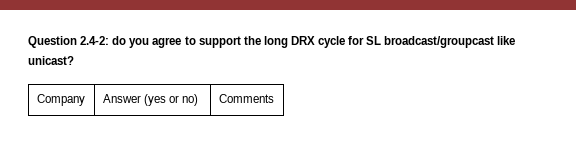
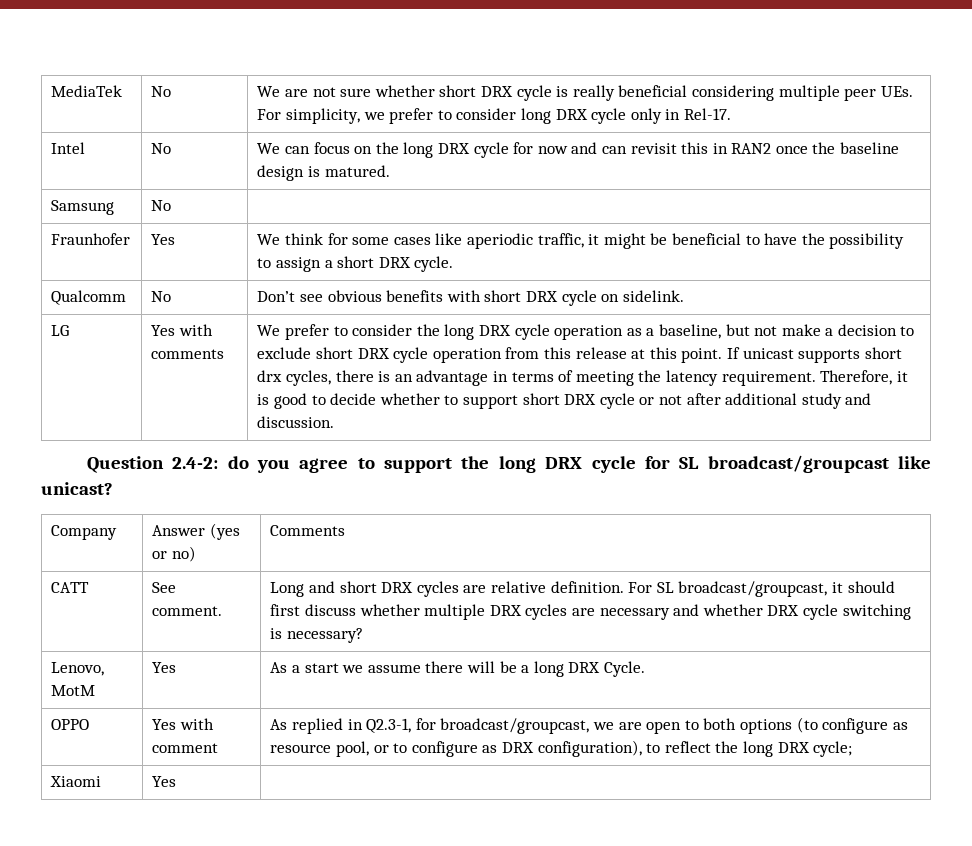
+ MediaTek | No | We are not sure whether short DRX cycle is really beneficial considering multiple peer UEs. For simplicity, we prefer to consider long DRX cycle only in Rel-17.
+ Intel | No | We can focus on the long DRX cycle for now and can revisit this in RAN2 once the baseline design is matured.
+ Samsung | No |
+ Fraunhofer | Yes | We think for some cases like aperiodic traffic, it might be beneficial to have the possibility to assign a short DRX cycle.
+ Qualcomm | No | Don’t see obvious benefits with short DRX cycle on sidelink.
+ LG | Yes with comments | We prefer to consider the long DRX cycle operation as a baseline, but not make a decision to exclude short DRX cycle operation from this release at this point. If unicast supports short drx cycles, there is an advantage in terms of meeting the latency requirement. Therefore, it is good to decide whether to support short DRX cycle or not after additional study and discussion.
+ CATT | See comment. | Long and short DRX cycles are relative definition. For SL broadcast/groupcast, it should first discuss whether multiple DRX cycles are necessary and whether DRX cycle switching is necessary?
+ Lenovo, MotM | Yes | As a start we assume there will be a long DRX Cycle.
+ OPPO | Yes with comment | As replied in Q2.3-1, for broadcast/groupcast, we are open to both options (to configure as resource pool, or to configure as DRX configuration), to reflect the long DRX cycle;
+ Xiaomi | Yes |

